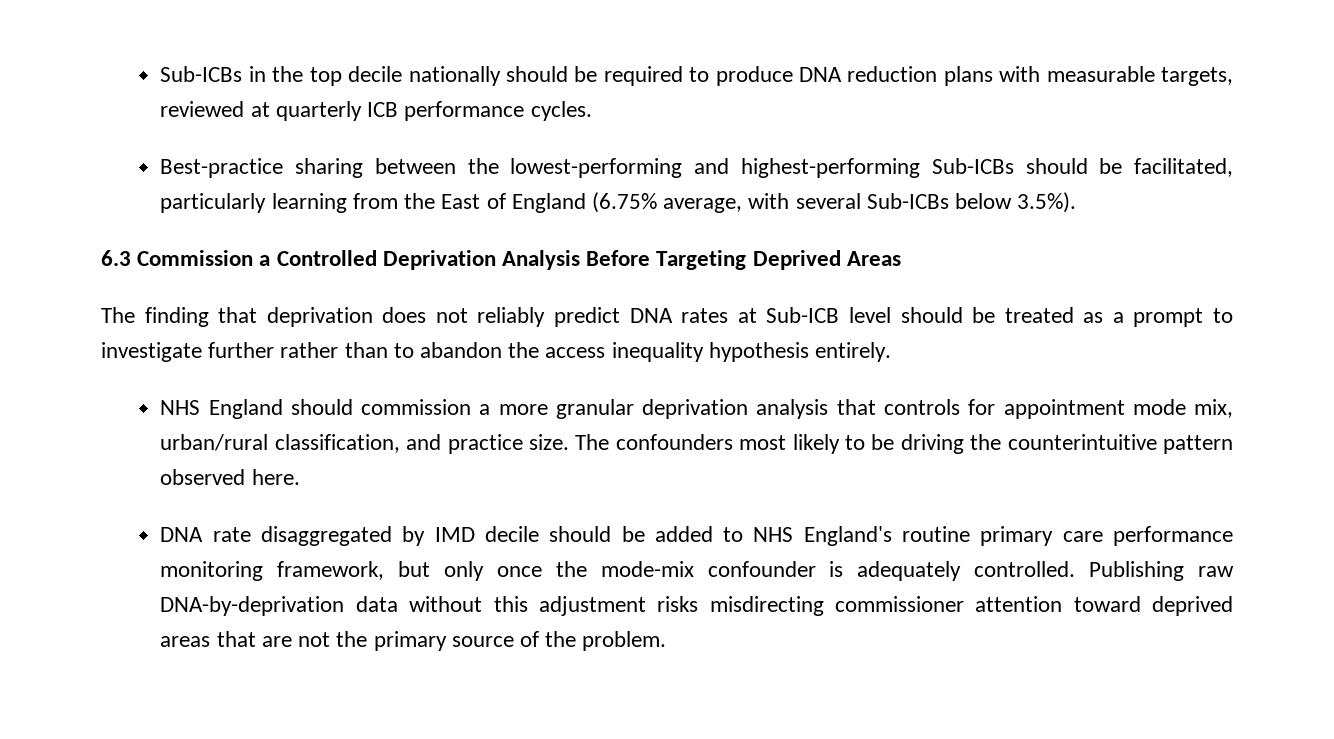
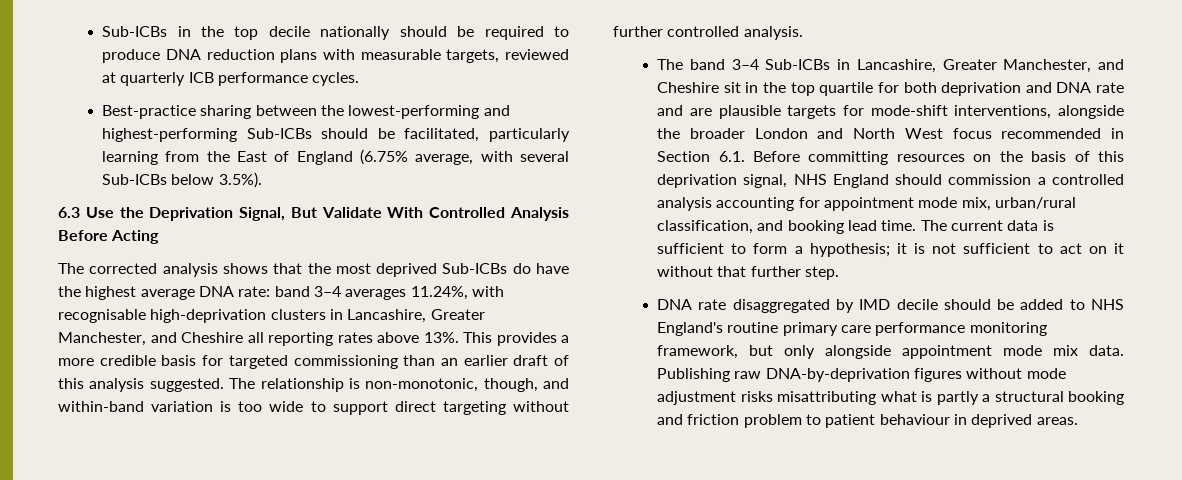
- 6.3 Commission a Controlled Deprivation Analysis Before Targeting Deprived Areas
- The finding that deprivation does not reliably predict DNA rates at Sub-ICB level should be treated as a prompt to investigate further rather than to abandon the access inequality hypothesis entirely.
- NHS England should commission a more granular deprivation analysis that controls for appointment mode mix, urban/rural classification, and practice size. The confounders most likely to be driving the counterintuitive pattern observed here.
+ 6.3 Use the Deprivation Signal, But Validate With Controlled Analysis Before Acting
+ The corrected analysis shows that the most deprived Sub-ICBs do have the highest average DNA rate: band 3–4 averages 11.24%, with recognisable high-deprivation clusters in Lancashire, Greater Manchester, and Cheshire all reporting rates above 13%. This provides a more credible basis for targeted commissioning than an earlier draft of this analysis suggested. The relationship is non-monotonic, though, and within-band variation is too wide to support direct targeting without further controlled analysis.
+ The band 3–4 Sub-ICBs in Lancashire, Greater Manchester, and Cheshire sit in the top quartile for both deprivation and DNA rate and are plausible targets for mode-shift interventions, alongside the broader London and North West focus recommended in Section 6.1. Before committing resources on the basis of this deprivation signal, NHS England should commission a controlled analysis accounting for appointment mode mix, urban/rural classification, and booking lead time. The current data is sufficient to form a hypothesis; it is not sufficient to act on it without that further step.
- DNA rate disaggregated by IMD decile should be added to NHS England's routine primary care performance monitoring framework, but only once the mode-mix confounder is adequately controlled. Publishing raw DNA-by-deprivation data without this adjustment risks misdirecting commissioner attention toward deprived areas that are not the primary source of the problem.
+ DNA rate disaggregated by IMD decile should be added to NHS England's routine primary care performance monitoring framework, but only alongside appointment mode mix data. Publishing raw DNA-by-deprivation figures without mode adjustment risks misattributing what is partly a structural booking and friction problem to patient behaviour in deprived areas.

